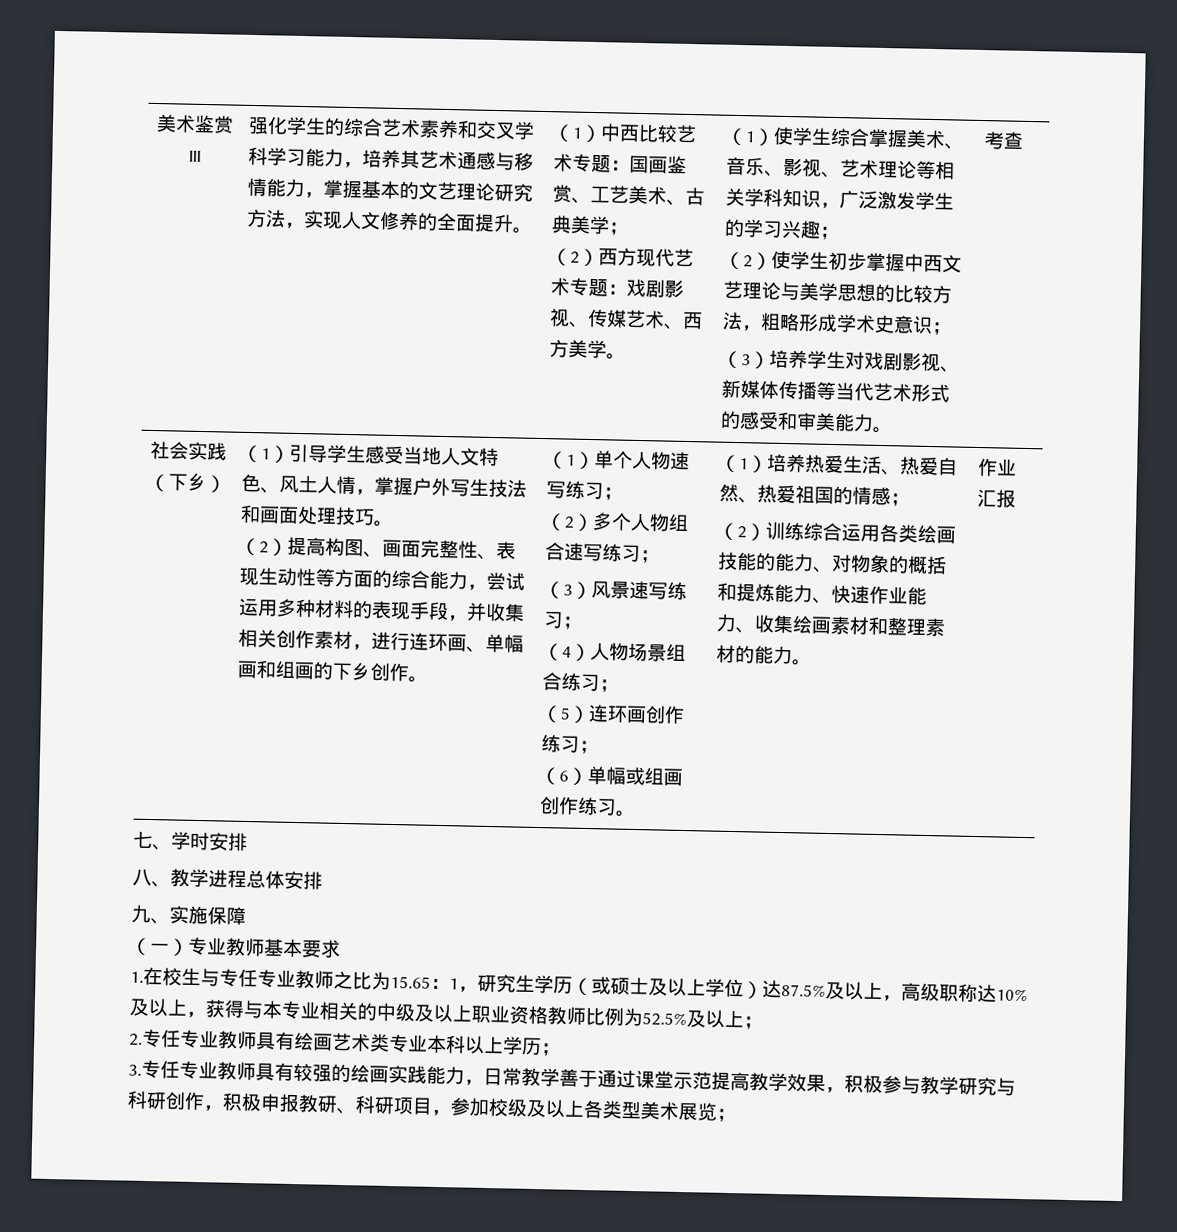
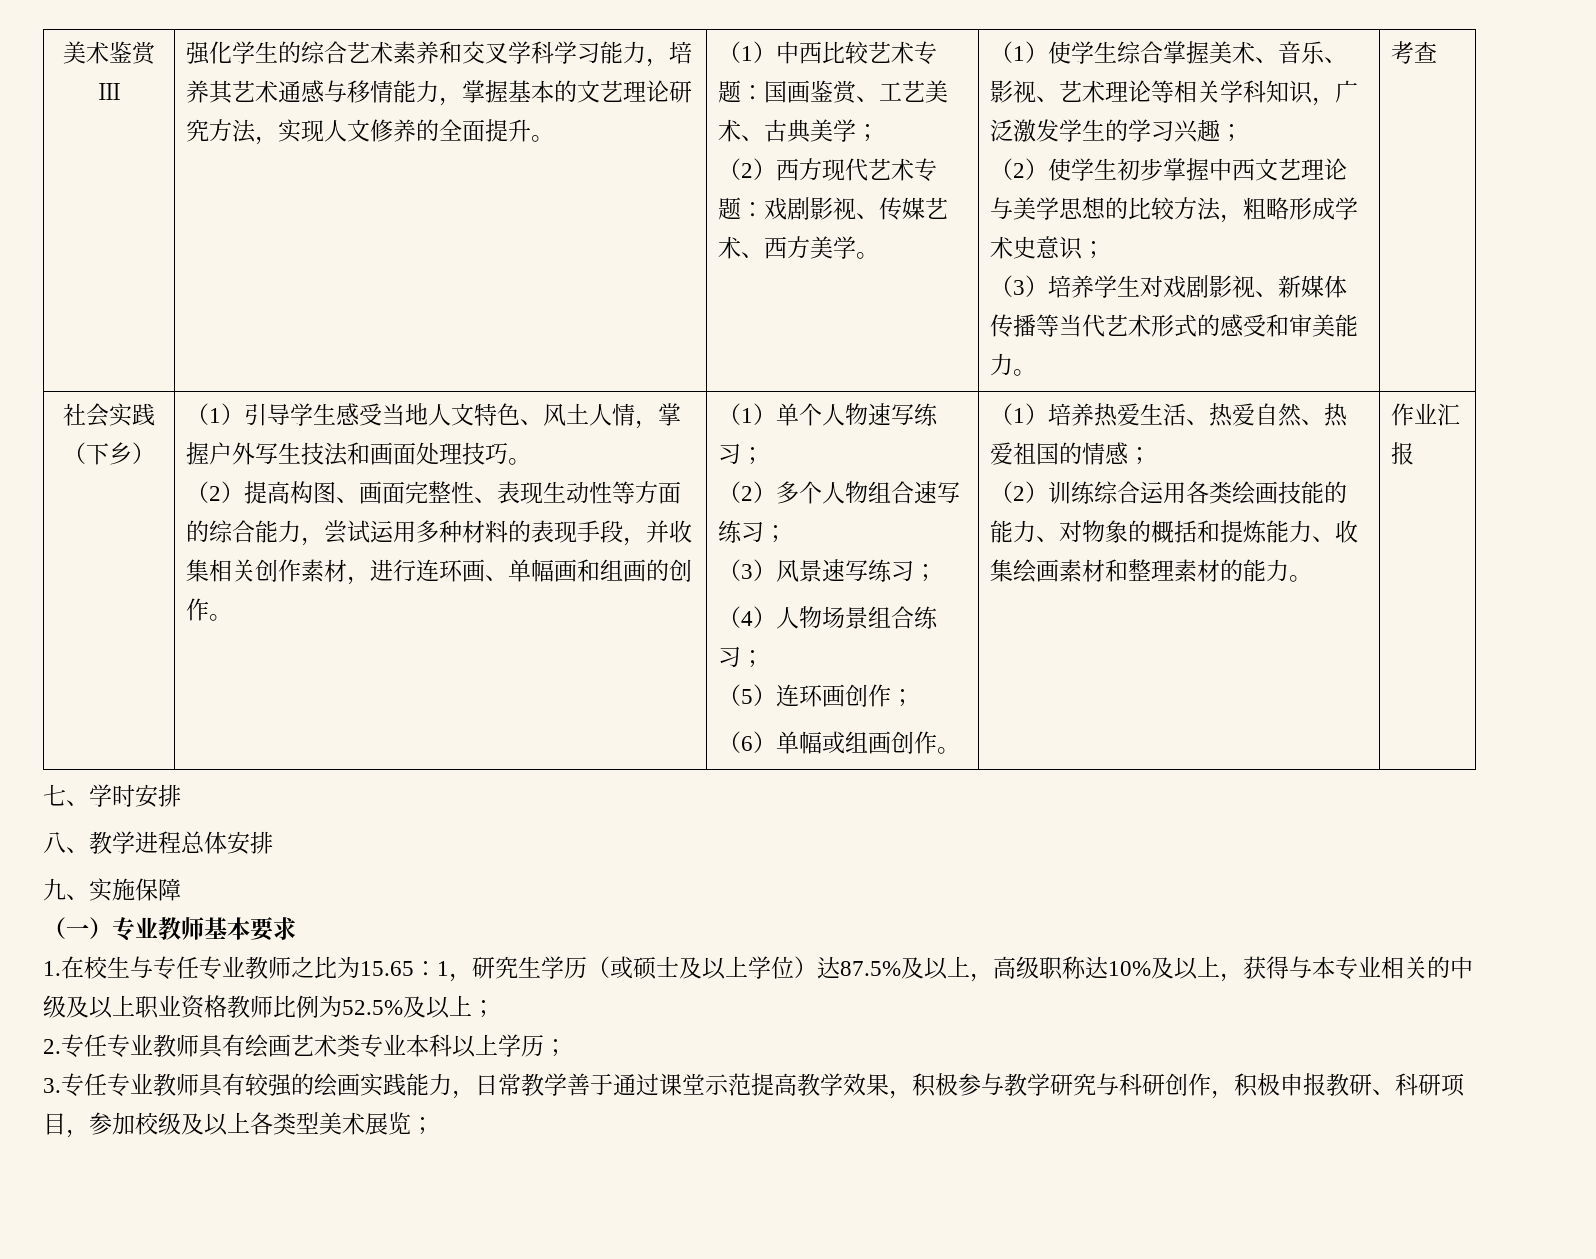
- （2）提高构图、画面完整性、表现生动性等方面的综合能力，尝试运用多种材料的表现手段，并收集相关创作素材，进行连环画、单幅画和组画的下乡创作。
+ （2）提高构图、画面完整性、表现生动性等方面的综合能力，尝试运用多种材料的表现手段，并收集相关创作素材，进行连环画、单幅画和组画的创作。
- （5）连环画创作练习；
+ （5）连环画创作；
- （6）单幅或组画创作练习。
+ （6）单幅或组画创作。
- （2）训练综合运用各类绘画技能的能力、对物象的概括和提炼能力、快速作业能力、收集绘画素材和整理素材的能力。
+ （2）训练综合运用各类绘画技能的能力、对物象的概括和提炼能力、收集绘画素材和整理素材的能力。

